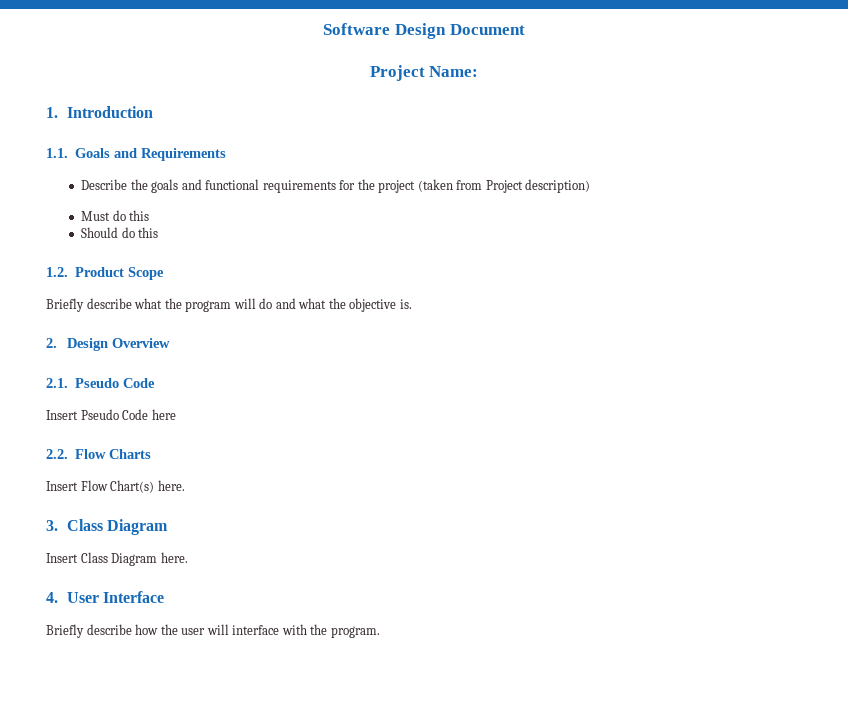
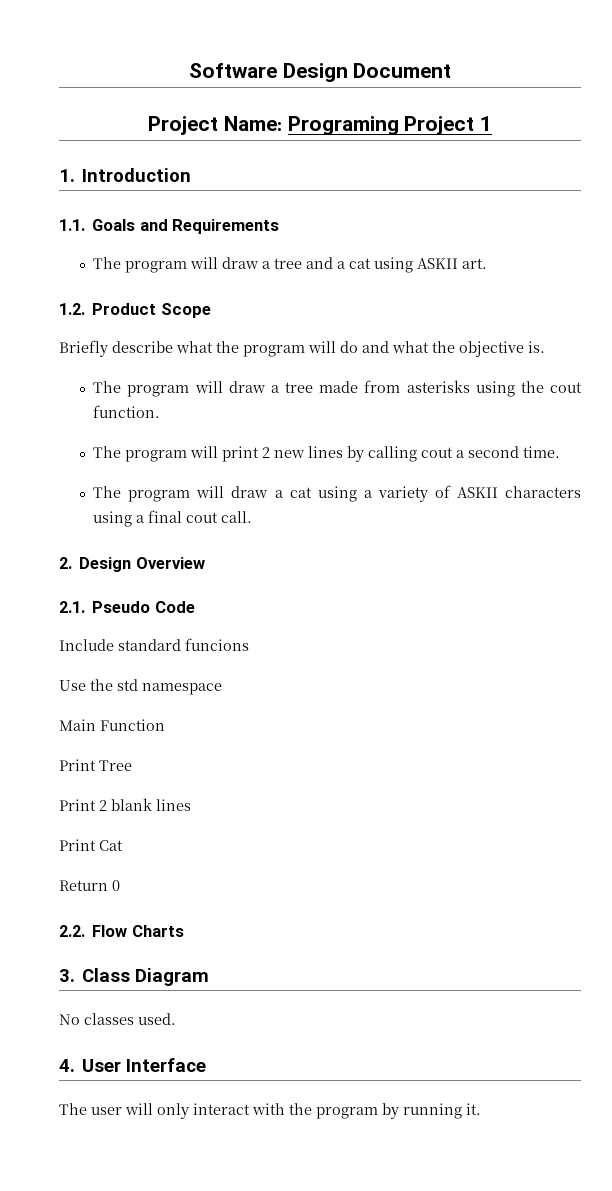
- Project Name:
+ Project Name: Programing Project 1
- Describe the goals and functional requirements for the project (taken from Project description)
- Must do this
- Should do this
+ The program will draw a tree and a cat using ASKII art.
+ The program will draw a tree made from asterisks using the cout function.
+ The program will print 2 new lines by calling cout a second time.
+ The program will draw a cat using a variety of ASKII characters using a final cout call.
- Insert Pseudo Code here
+ Include standard funcions
+ Use the std namespace
+ Main Function
+ Print Tree
+ Print 2 blank lines
+ Print Cat
+ Return 0
- Insert Flow Chart(s) here.
- Insert Class Diagram here.
+ No classes used.
- Briefly describe how the user will interface with the program.
+ The user will only interact with the program by running it.

